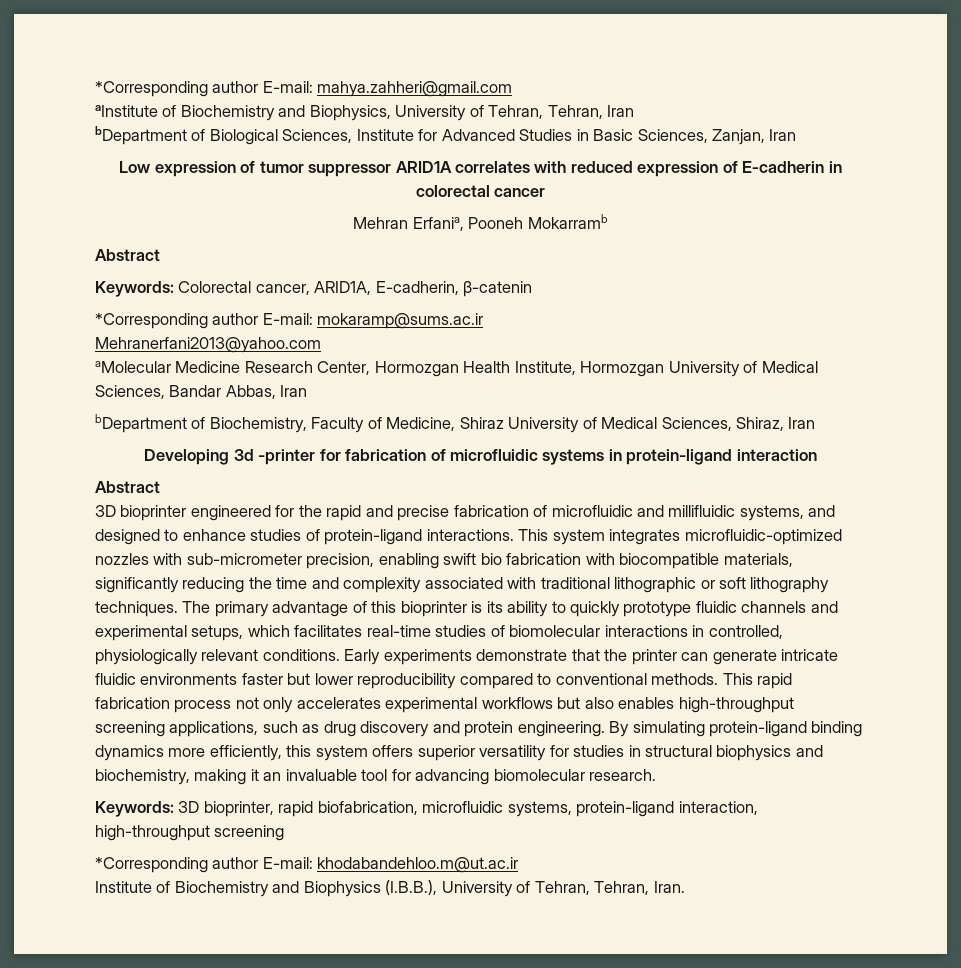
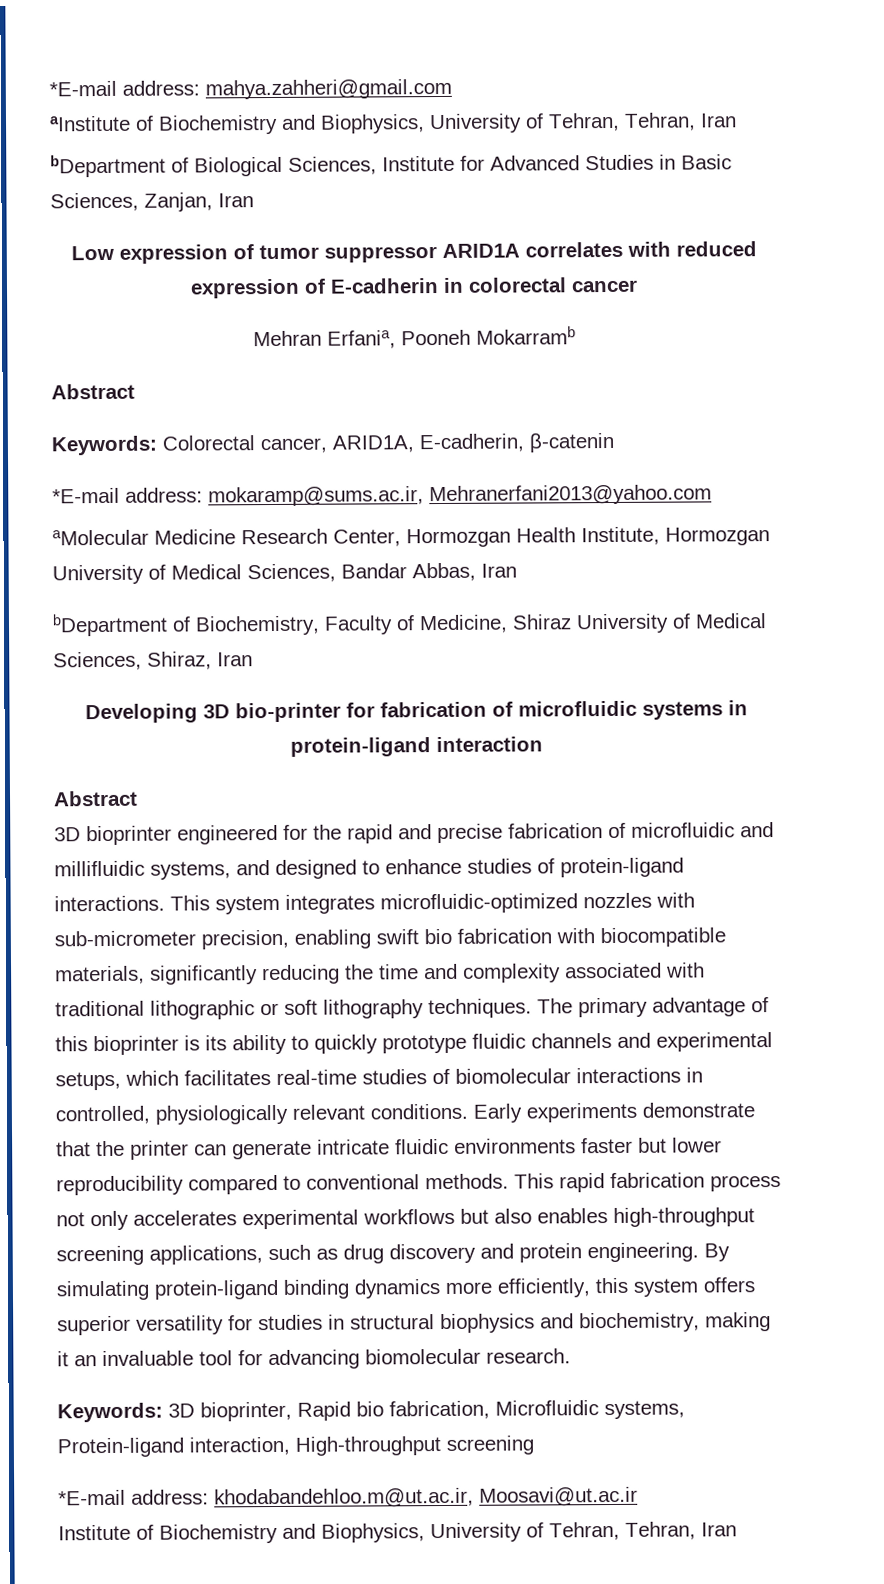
- *Corresponding author E-mail: mahya.zahheri@gmail.com
+ *E-mail address: mahya.zahheri@gmail.com
- *Corresponding author E-mail: mokaramp@sums.ac.ir
- Mehranerfani2013@yahoo.com
+ *E-mail address: mokaramp@sums.ac.ir, Mehranerfani2013@yahoo.com
- Developing 3d -printer for fabrication of microfluidic systems in protein-ligand interaction
+ Developing 3D bio-printer for fabrication of microfluidic systems in protein-ligand interaction
- Keywords: 3D bioprinter, rapid biofabrication, microfluidic systems, protein-ligand interaction, high-throughput screening
- *Corresponding author E-mail: khodabandehloo.m@ut.ac.ir
+ Keywords: 3D bioprinter, Rapid bio fabrication, Microfluidic systems, Protein-ligand interaction, High-throughput screening
+ *E-mail address: khodabandehloo.m@ut.ac.ir, Moosavi@ut.ac.ir
- Institute of Biochemistry and Biophysics (I.B.B.), University of Tehran, Tehran, Iran.
+ Institute of Biochemistry and Biophysics, University of Tehran, Tehran, Iran

